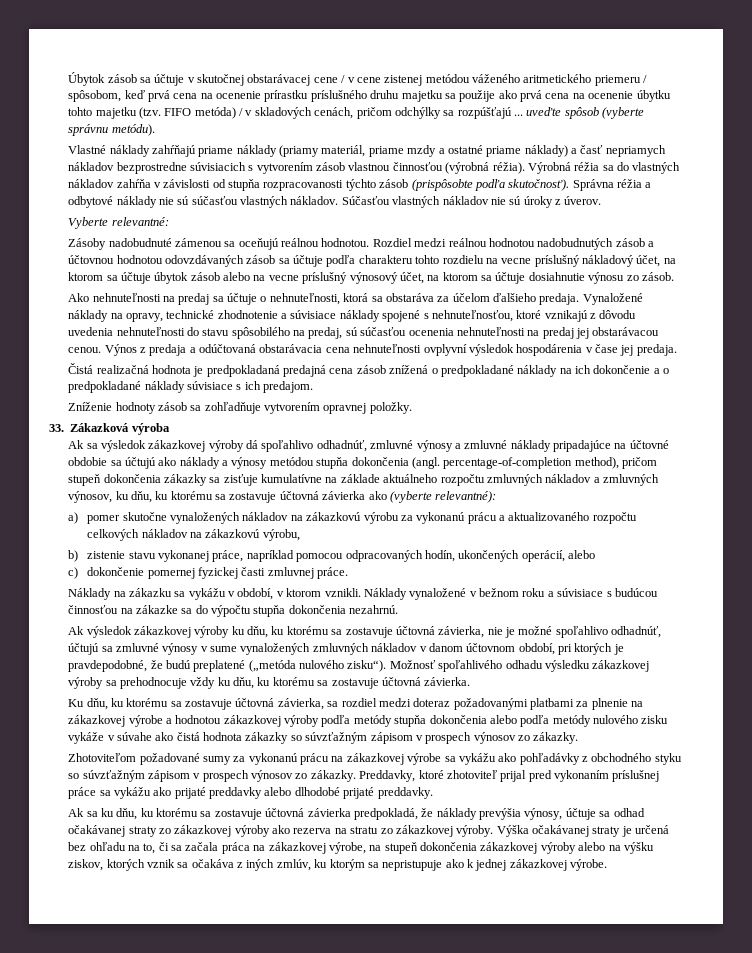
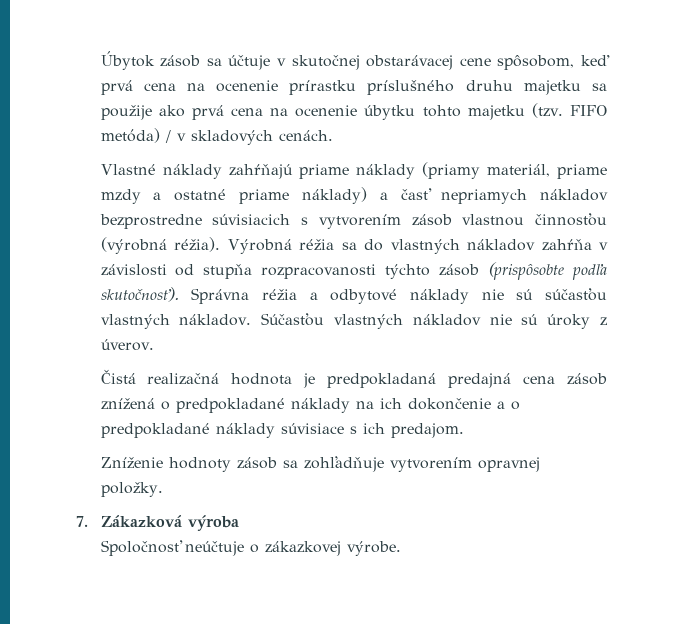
- Úbytok zásob sa účtuje v skutočnej obstarávacej cene / v cene zistenej metódou váženého aritmetického priemeru / spôsobom, keď prvá cena na ocenenie prírastku príslušného druhu majetku sa použije ako prvá cena na ocenenie úbytku tohto majetku (tzv.
+ Úbytok zásob sa účtuje v skutočnej obstarávacej cene spôsobom, keď prvá cena na ocenenie prírastku príslušného druhu majetku sa použije ako prvá cena na ocenenie úbytku tohto majetku (tzv.
- FIFO metóda) / v skladových cenách, pričom odchýlky sa rozpúšťajú ... uveďte spôsob (vyberte správnu metódu).
+ FIFO metóda) / v skladových cenách.
- Vyberte relevantné:
- Zásoby nadobudnuté zámenou sa oceňujú reálnou hodnotou. Rozdiel medzi reálnou hodnotou nadobudnutých zásob a účtovnou hodnotou odovzdávaných zásob sa účtuje podľa charakteru tohto rozdielu na vecne príslušný nákladový účet, na ktorom sa účtuje úbytok zásob alebo na vecne príslušný výnosový účet, na ktorom sa účtuje dosiahnutie výnosu zo zásob.
- Ako nehnuteľnosti na predaj sa účtuje o nehnuteľnosti, ktorá sa obstaráva za účelom ďalšieho predaja. Vynaložené náklady na opravy, technické zhodnotenie a súvisiace náklady spojené s nehnuteľnosťou, ktoré vznikajú z dôvodu uvedenia nehnuteľnosti do stavu spôsobilého na predaj, sú súčasťou ocenenia nehnuteľnosti na predaj jej obstarávacou cenou. Výnos z predaja a odúčtovaná obstarávacia cena nehnuteľnosti ovplyvní výsledok hospodárenia v čase jej predaja.
- 33. Zákazková výroba
+ 7. Zákazková výroba
- Ak sa výsledok zákazkovej výroby dá spoľahlivo odhadnúť, zmluvné výnosy a zmluvné náklady pripadajúce na účtovné obdobie sa účtujú ako náklady a výnosy metódou stupňa dokončenia (angl. percentage-of-completion method), pričom stupeň dokončenia zákazky sa zisťuje kumulatívne na základe aktuálneho rozpočtu zmluvných nákladov a zmluvných výnosov, ku dňu, ku ktorému sa zostavuje účtovná závierka ako (vyberte relevantné):
- a) pomer skutočne vynaložených nákladov na zákazkovú výrobu za vykonanú prácu a aktualizovaného rozpočtu celkových nákladov na zákazkovú výrobu,
- b) zistenie stavu vykonanej práce, napríklad pomocou odpracovaných hodín, ukončených operácií, alebo
- c) dokončenie pomernej fyzickej časti zmluvnej práce.
- Náklady na zákazku sa vykážu v období, v ktorom vznikli. Náklady vynaložené v bežnom roku a súvisiace s budúcou činnosťou na zákazke sa do výpočtu stupňa dokončenia nezahrnú.
- Ak výsledok zákazkovej výroby ku dňu, ku ktorému sa zostavuje účtovná závierka, nie je možné spoľahlivo odhadnúť, účtujú sa zmluvné výnosy v sume vynaložených zmluvných nákladov v danom účtovnom období, pri ktorých je pravdepodobné, že budú preplatené („metóda nulového zisku“). Možnosť spoľahlivého odhadu výsledku zákazkovej výroby sa prehodnocuje vždy ku dňu, ku ktorému sa zostavuje účtovná závierka.
- Ku dňu, ku ktorému sa zostavuje účtovná závierka, sa rozdiel medzi doteraz požadovanými platbami za plnenie na zákazkovej výrobe a hodnotou zákazkovej výroby podľa metódy stupňa dokončenia alebo podľa metódy nulového zisku vykáže v súvahe ako čistá hodnota zákazky so súvzťažným zápisom v prospech výnosov zo zákazky.
- Zhotoviteľom požadované sumy za vykonanú prácu na zákazkovej výrobe sa vykážu ako pohľadávky z obchodného styku so súvzťažným zápisom v prospech výnosov zo zákazky. Preddavky, ktoré zhotoviteľ prijal pred vykonaním príslušnej práce sa vykážu ako prijaté preddavky alebo dlhodobé prijaté preddavky.
- Ak sa ku dňu, ku ktorému sa zostavuje účtovná závierka predpokladá, že náklady prevýšia výnosy, účtuje sa odhad očakávanej straty zo zákazkovej výroby ako rezerva na stratu zo zákazkovej výroby. Výška očakávanej straty je určená bez ohľadu na to, či sa začala práca na zákazkovej výrobe, na stupeň dokončenia zákazkovej výroby alebo na výšku ziskov, ktorých vznik sa očakáva z iných zmlúv, ku ktorým sa nepristupuje ako k jednej zákazkovej výrobe.
+ Spoločnosť neúčtuje o zákazkovej výrobe.

